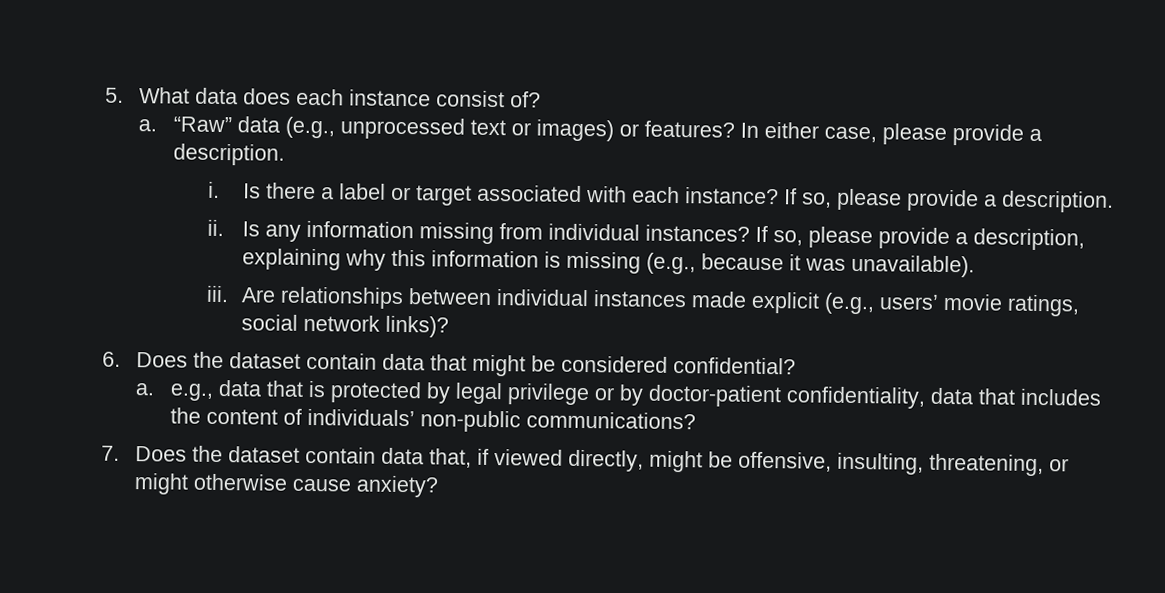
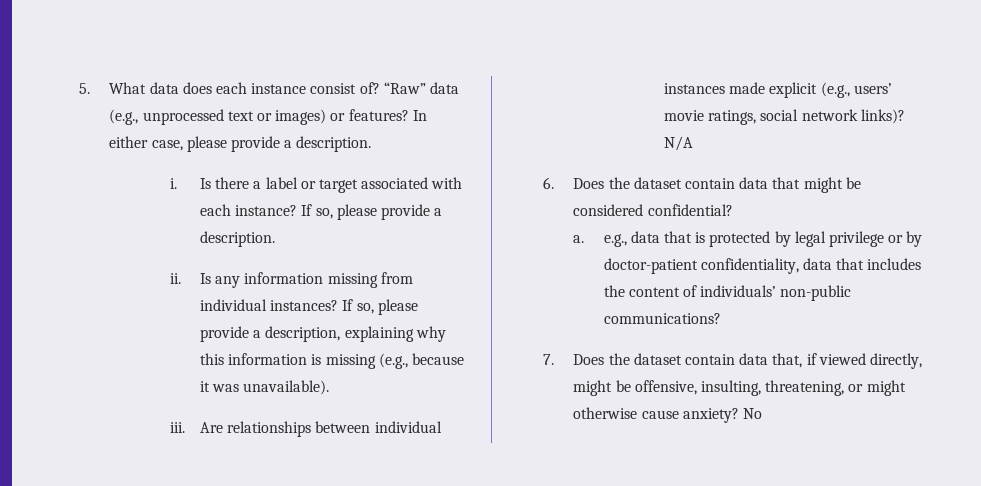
- 5. What data does each instance consist of?
- a. “Raw” data (e.g., unprocessed text or images) or features?
+ 5. What data does each instance consist of? “Raw” data (e.g., unprocessed text or images) or features?
+ N/A
+ No

